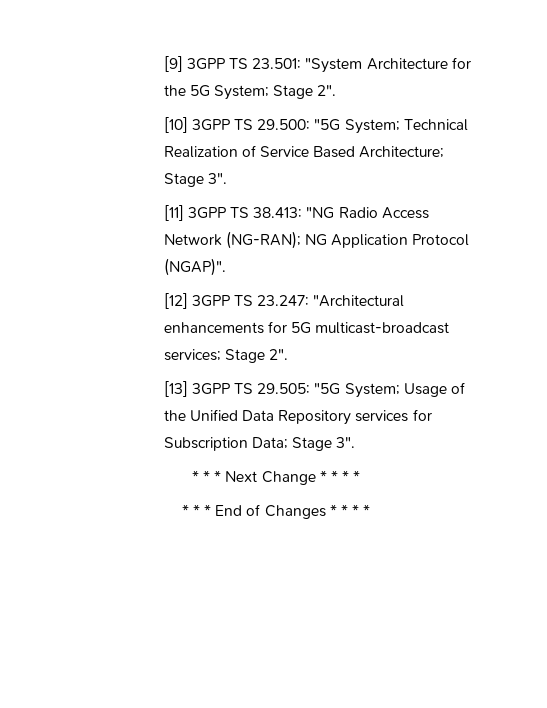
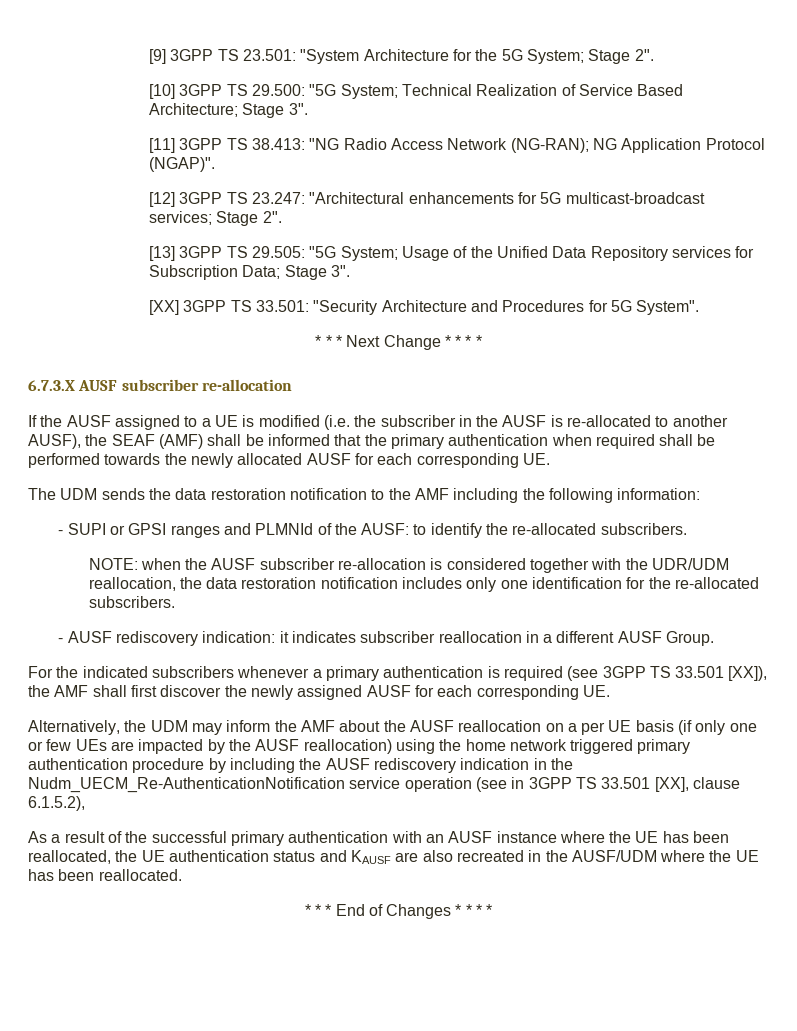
+ [XX] 3GPP TS 33.501: "Security Architecture and Procedures for 5G System".
+ 6.7.3.X AUSF subscriber re-allocation
+ If the AUSF assigned to a UE is modified (i.e. the subscriber in the AUSF is re-allocated to another AUSF), the SEAF (AMF) shall be informed that the primary authentication when required shall be performed towards the newly allocated AUSF for each corresponding UE.
+ The UDM sends the data restoration notification to the AMF including the following information:
+ - SUPI or GPSI ranges and PLMNId of the AUSF: to identify the re-allocated subscribers.
+ NOTE: when the AUSF subscriber re-allocation is considered together with the UDR/UDM reallocation, the data restoration notification includes only one identification for the re-allocated subscribers.
+ - AUSF rediscovery indication: it indicates subscriber reallocation in a different AUSF Group.
+ For the indicated subscribers whenever a primary authentication is required (see 3GPP TS 33.501 [XX]), the AMF shall first discover the newly assigned AUSF for each corresponding UE.
+ Alternatively, the UDM may inform the AMF about the AUSF reallocation on a per UE basis (if only one or few UEs are impacted by the AUSF reallocation) using the home network triggered primary authentication procedure by including the AUSF rediscovery indication in the Nudm_UECM_Re-AuthenticationNotification service operation (see in 3GPP TS 33.501 [XX], clause 6.1.5.2),
+ As a result of the successful primary authentication with an AUSF instance where the UE has been reallocated, the UE authentication status and KAUSF are also recreated in the AUSF/UDM where the UE has been reallocated.

